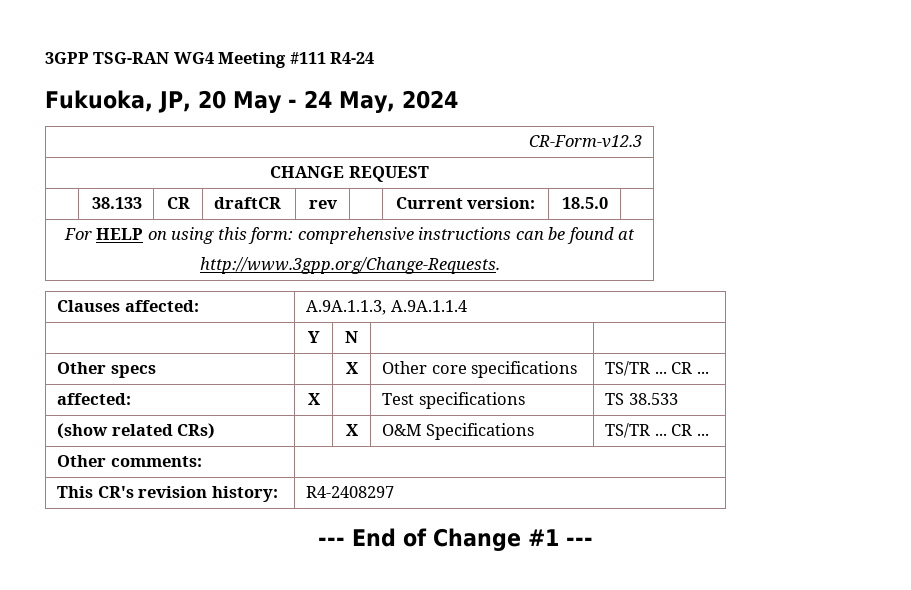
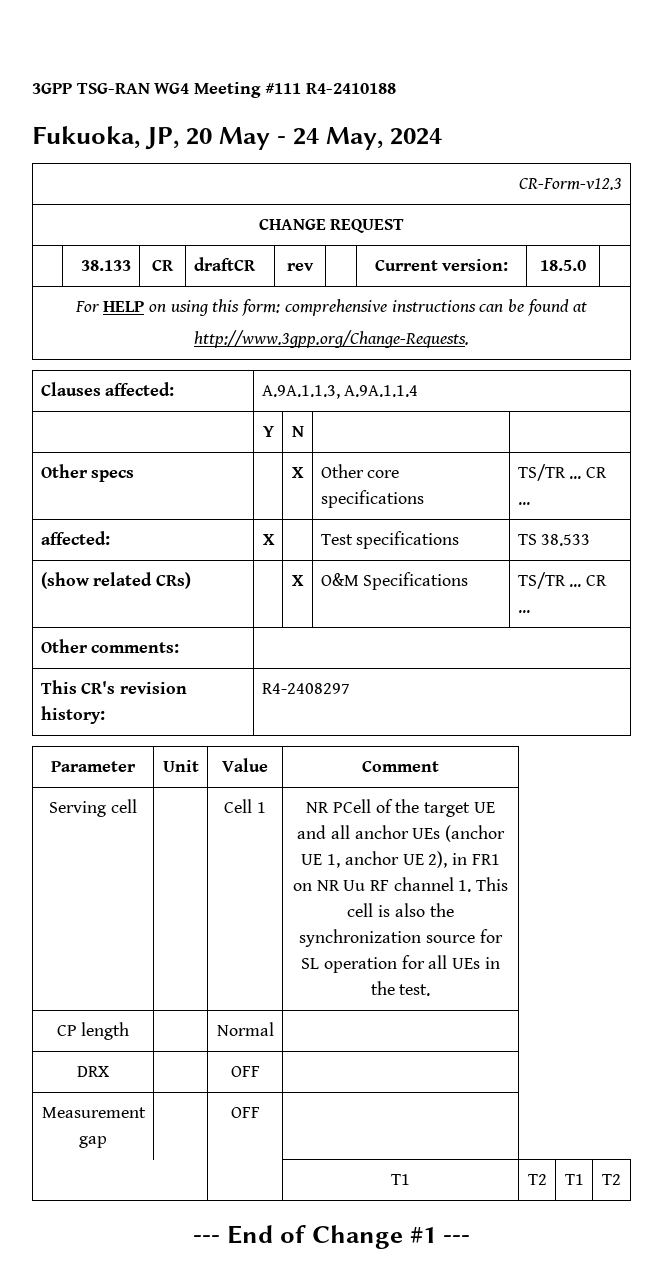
- 3GPP TSG-RAN WG4 Meeting #111 R4-24
+ 3GPP TSG-RAN WG4 Meeting #111 R4-2410188
+ Parameter | Unit | Value | Comment
+ Serving cell | | Cell 1 | NR PCell of the target UE and all anchor UEs (anchor UE 1, anchor UE 2), in FR1 on NR Uu RF channel 1. This cell is also the synchronization source for SL operation for all UEs in the test.
+ CP length | | Normal |
+ DRX | | OFF |
+ Measurement gap | | OFF |
+ | | T1 | T2 | T1 | T2

